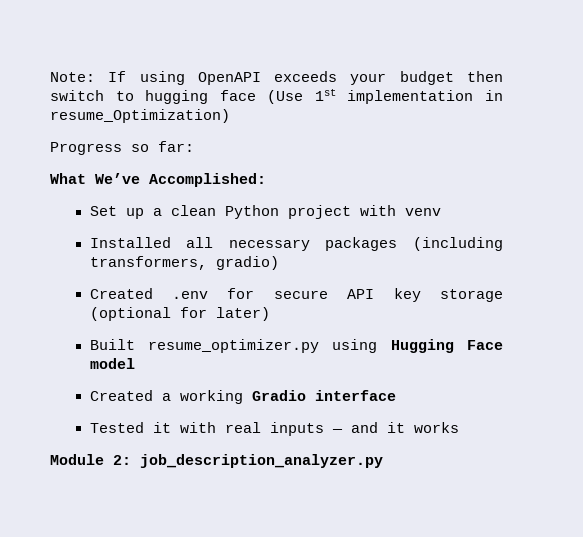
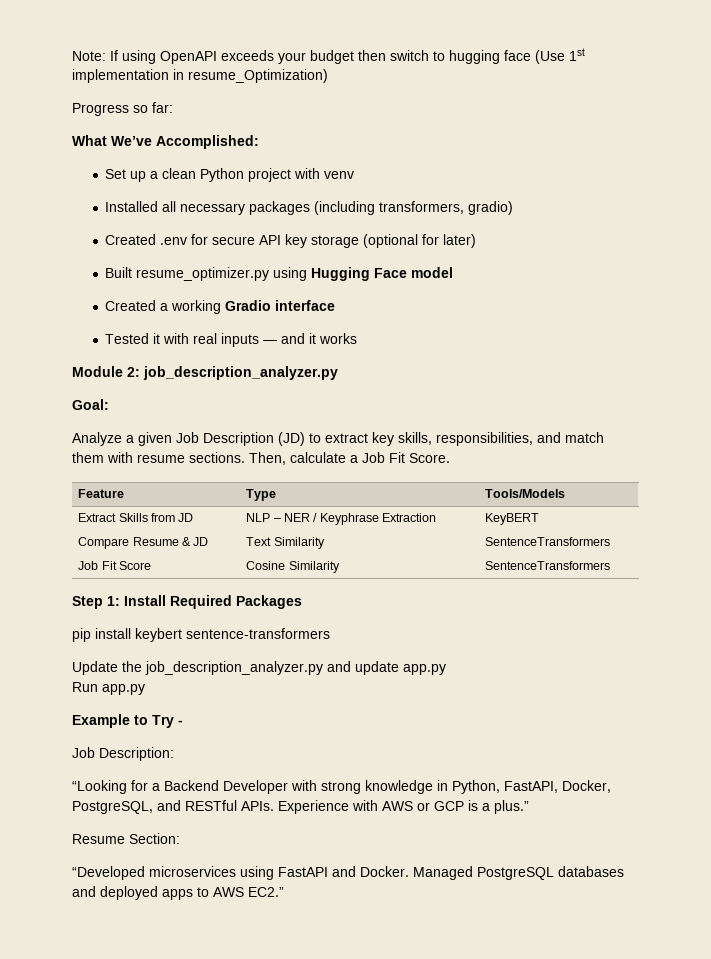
+ Goal:
+ Analyze a given Job Description (JD) to extract key skills, responsibilities, and match them with resume sections. Then, calculate a Job Fit Score.
+ Feature | Type | Tools/Models
+ Extract Skills from JD | NLP – NER / Keyphrase Extraction | KeyBERT
+ Compare Resume & JD | Text Similarity | SentenceTransformers
+ Job Fit Score | Cosine Similarity | SentenceTransformers
+ Step 1: Install Required Packages
+ pip install keybert sentence-transformers
+ Update the job_description_analyzer.py and update app.py
+ Run app.py
+ Example to Try -
+ Job Description:
+ “Looking for a Backend Developer with strong knowledge in Python, FastAPI, Docker, PostgreSQL, and RESTful APIs. Experience with AWS or GCP is a plus.”
+ Resume Section:
+ “Developed microservices using FastAPI and Docker. Managed PostgreSQL databases and deployed apps to AWS EC2.”

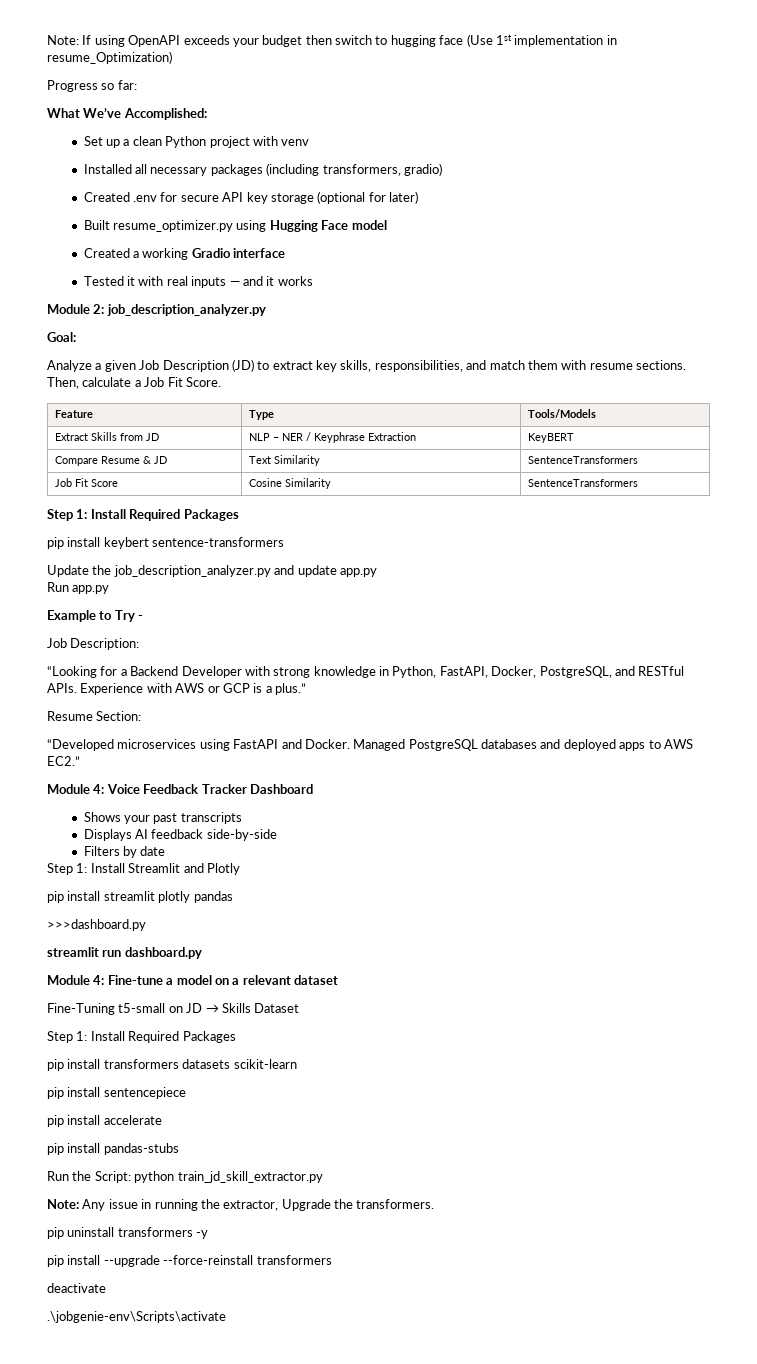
+ Module 4: Voice Feedback Tracker Dashboard
+ Shows your past transcripts
+ Displays AI feedback side-by-side
+ Filters by date
+ Step 1: Install Streamlit and Plotly
+ pip install streamlit plotly pandas
+ >>>dashboard.py
+ streamlit run dashboard.py
+ Module 4: Fine-tune a model on a relevant dataset
+ Fine-Tuning t5-small on JD → Skills Dataset
+ Step 1: Install Required Packages
+ pip install transformers datasets scikit-learn
+ pip install sentencepiece
+ pip install accelerate
+ pip install pandas-stubs
+ Run the Script: python train_jd_skill_extractor.py
+ Note: Any issue in running the extractor, Upgrade the transformers.
+ pip uninstall transformers -y
+ pip install --upgrade --force-reinstall transformers
+ deactivate
+ .\jobgenie-env\Scripts\activate

